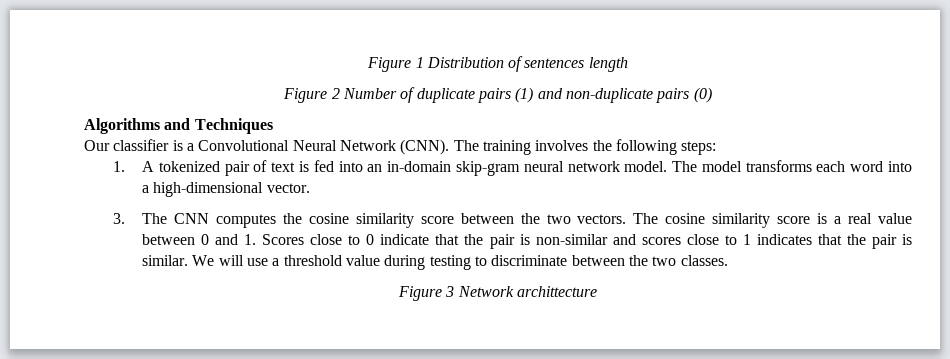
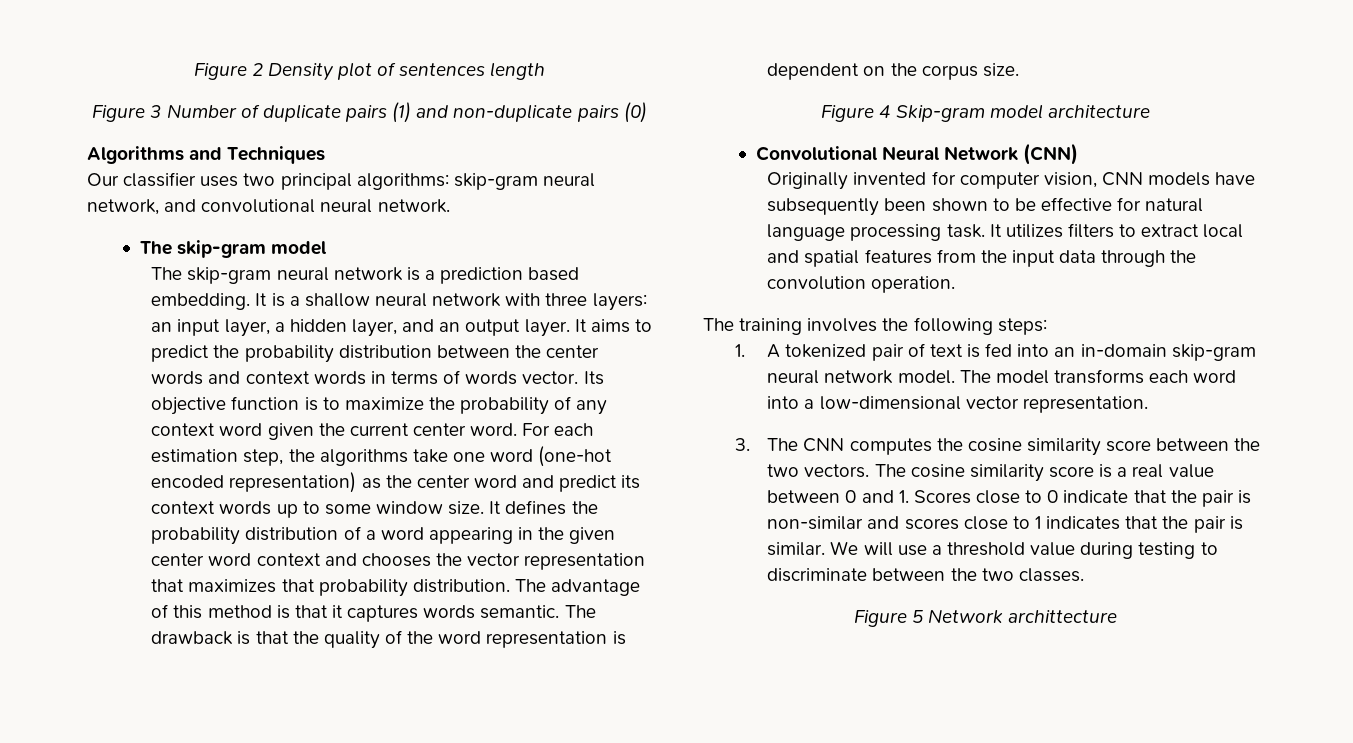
- Figure 1 Distribution of sentences length
+ Figure 2 Density plot of sentences length
- Figure 2 Number of duplicate pairs (1) and non-duplicate pairs (0)
+ Figure 3 Number of duplicate pairs (1) and non-duplicate pairs (0)
- Our classifier is a Convolutional Neural Network (CNN). The training involves the following steps:
+ Our classifier uses two principal algorithms: skip-gram neural network, and convolutional neural network.
+ The skip-gram model
+ The skip-gram neural network is a prediction based embedding. It is a shallow neural network with three layers: an input layer, a hidden layer, and an output layer. It aims to predict the probability distribution between the center words and context words in terms of words vector. Its objective function is to maximize the probability of any context word given the current center word. For each estimation step, the algorithms take one word (one-hot encoded representation) as the center word and predict its context words up to some window size. It defines the probability distribution of a word appearing in the given center word context and chooses the vector representation that maximizes that probability distribution. The advantage of this method is that it captures words semantic. The drawback is that the quality of the word representation is dependent on the corpus size.
+ Figure 4 Skip-gram model architecture
+ Convolutional Neural Network (CNN)
+ Originally invented for computer vision, CNN models have subsequently been shown to be effective for natural language processing task. It utilizes filters to extract local and spatial features from the input data through the convolution operation.
+ The training involves the following steps:
- The model transforms each word into a high-dimensional vector.
+ The model transforms each word into a low-dimensional vector representation.
- Figure 3 Network archittecture
+ Figure 5 Network archittecture

